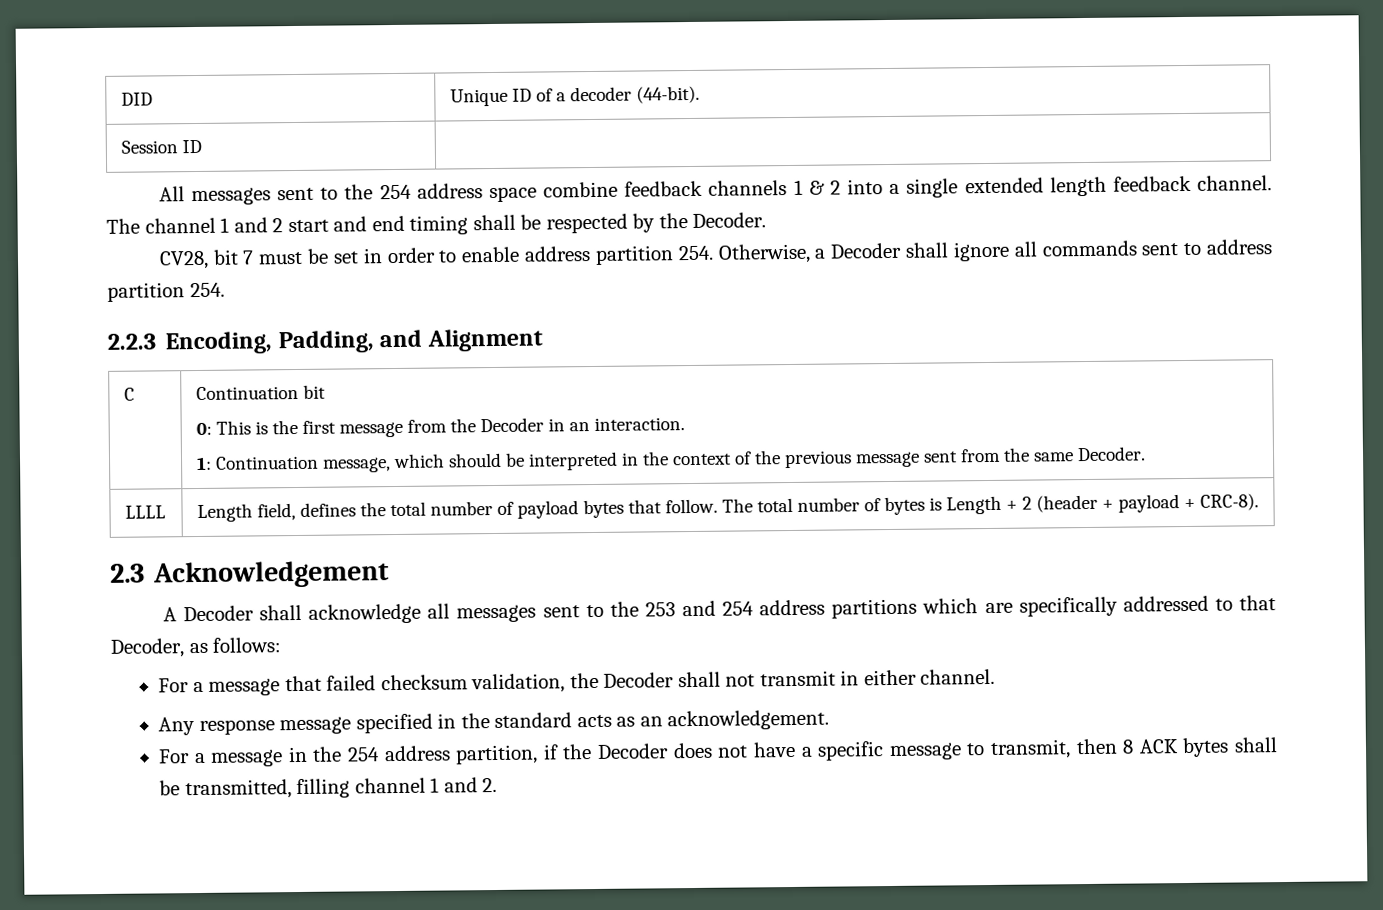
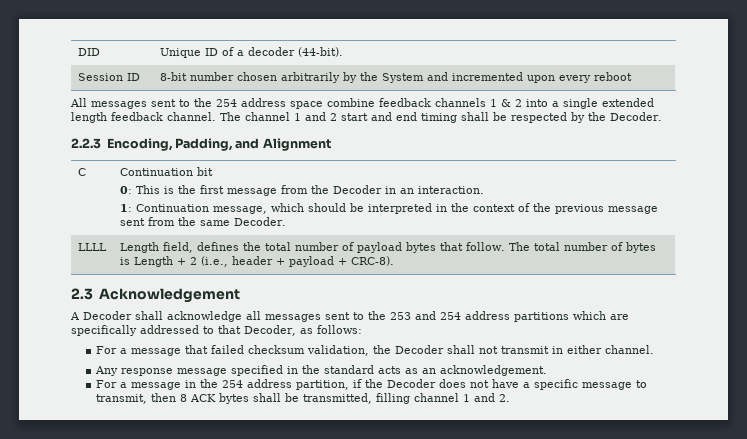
- Session ID |
+ Session ID | 8-bit number chosen arbitrarily by the System and incremented upon every reboot
- CV28, bit 7 must be set in order to enable address partition 254. Otherwise, a Decoder shall ignore all commands sent to address partition 254.
- LLLL | Length field, defines the total number of payload bytes that follow. The total number of bytes is Length + 2 (header + payload + CRC-8).
+ LLLL | Length field, defines the total number of payload bytes that follow. The total number of bytes is Length + 2 (i.e., header + payload + CRC-8).

